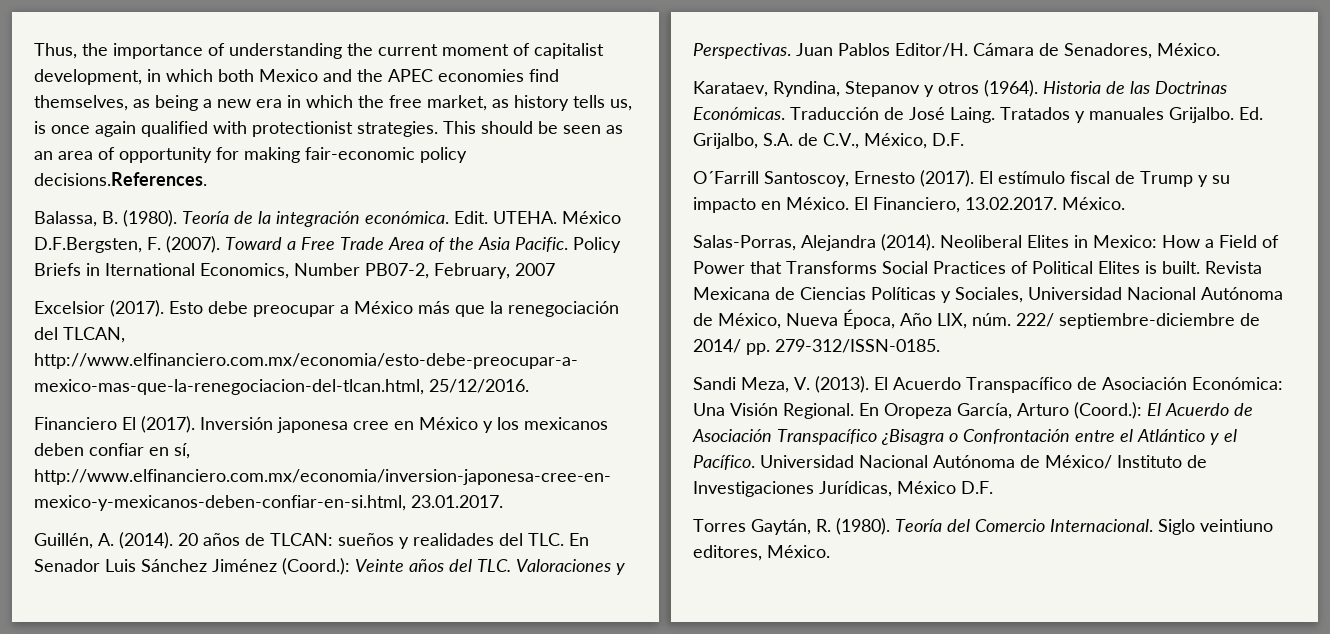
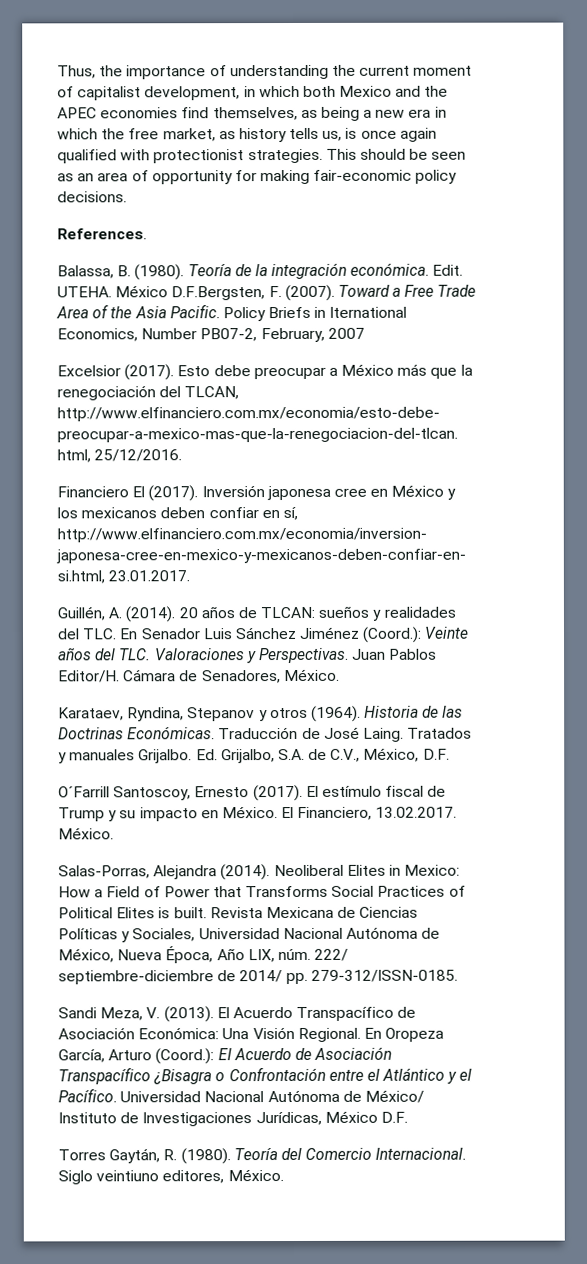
- This should be seen as an area of opportunity for making fair-economic policy decisions.References.
+ This should be seen as an area of opportunity for making fair-economic policy decisions.
+ References.

